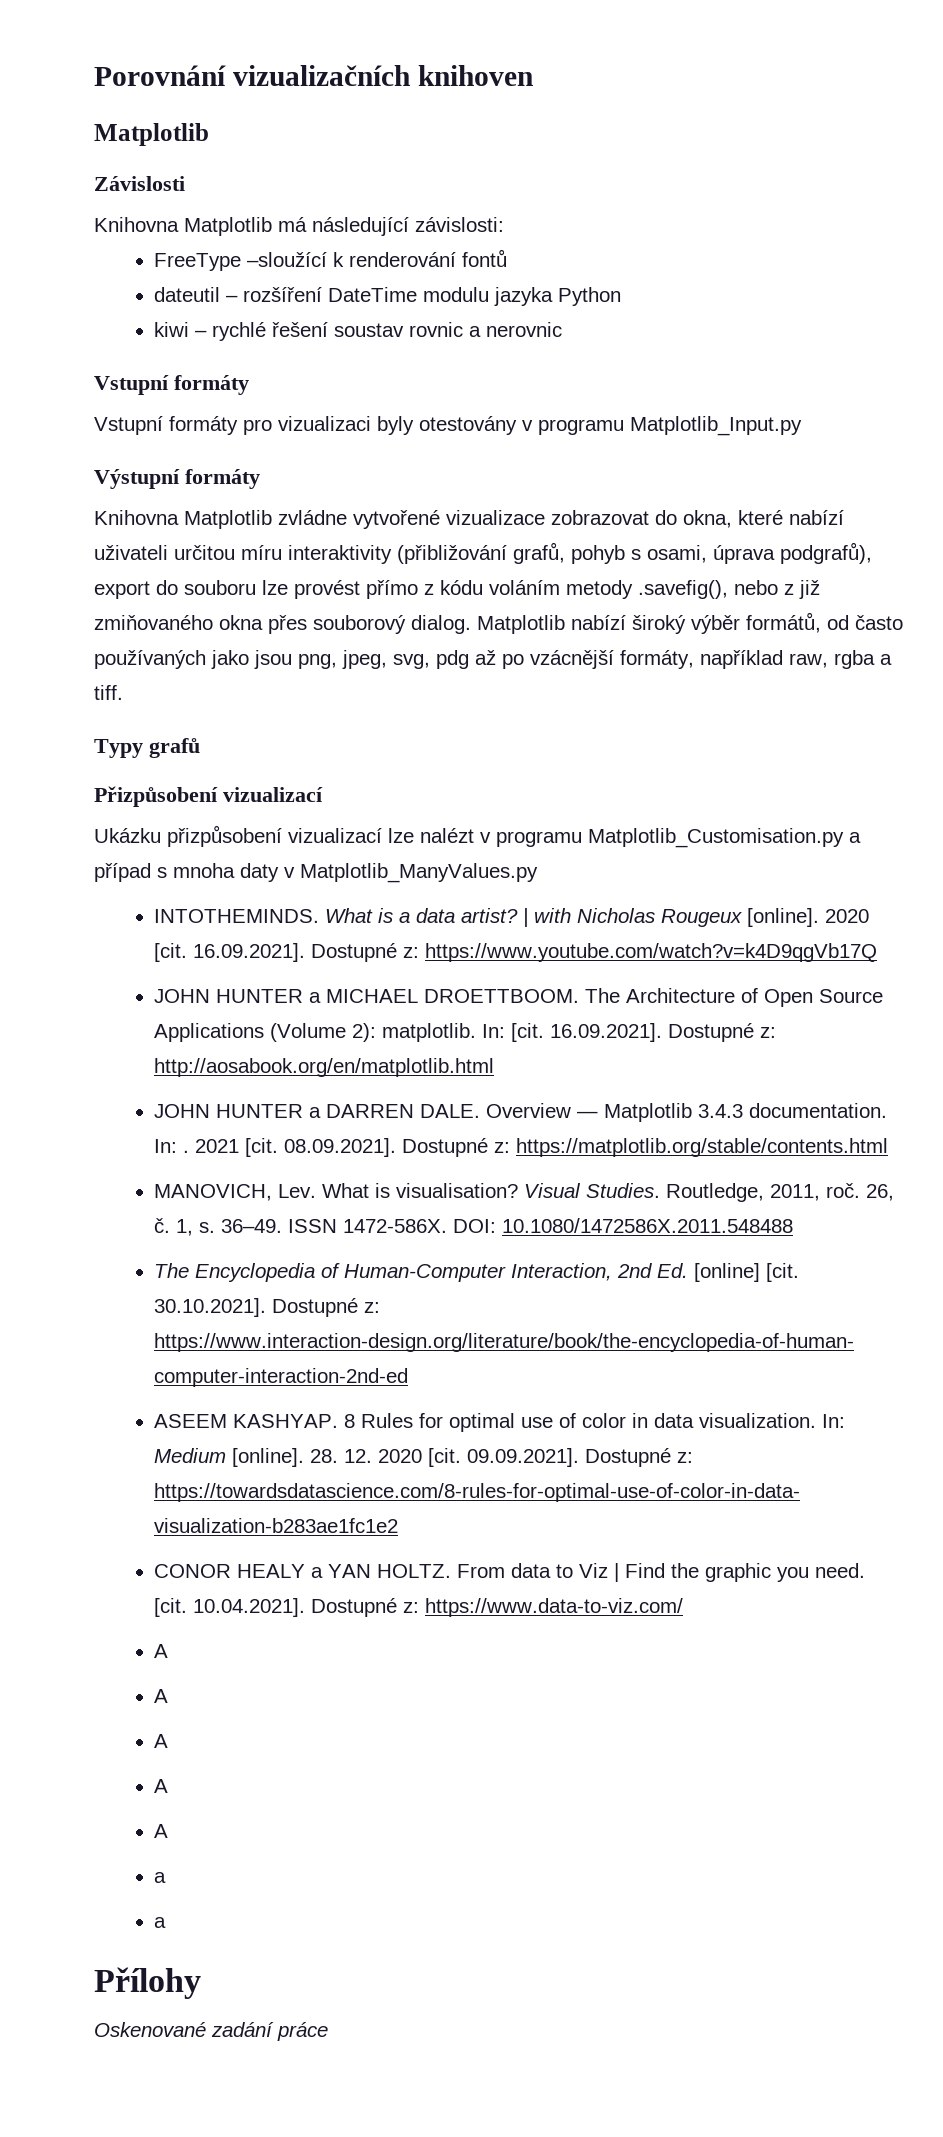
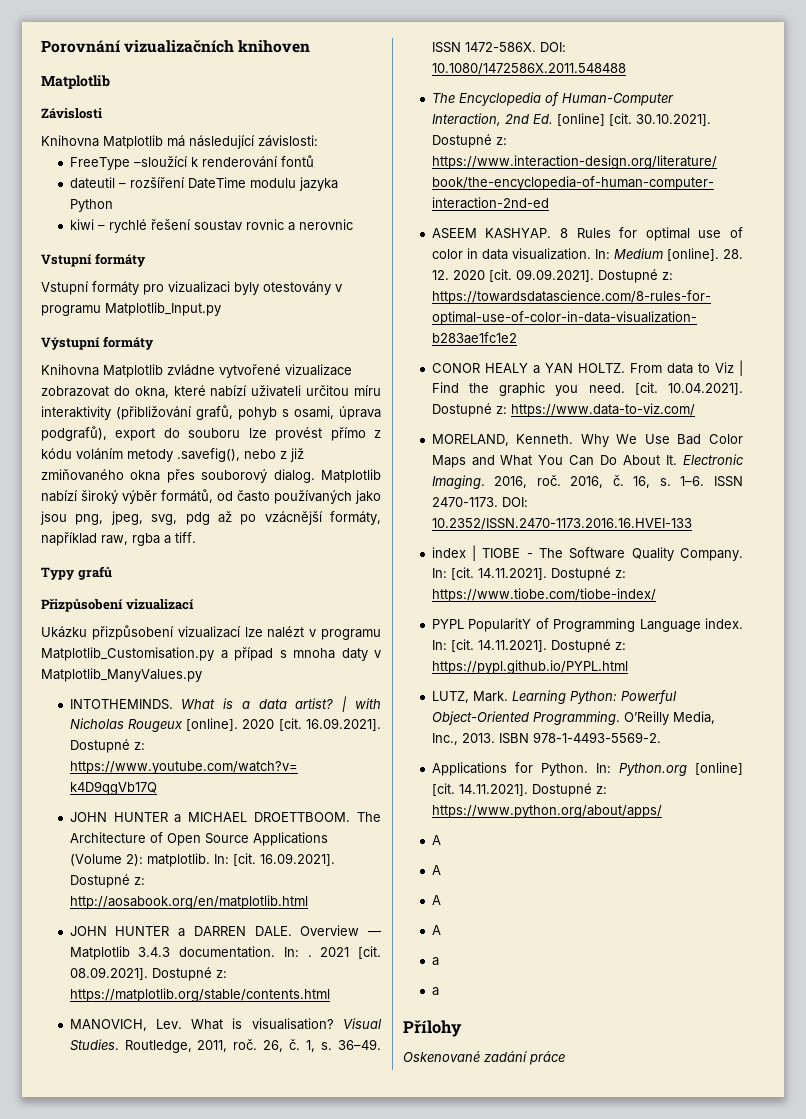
  [cit. 10.04.2021]. Dostupné z: https://www.data-to-viz.com/
- A
+ MORELAND, Kenneth. Why We Use Bad Color Maps and What You Can Do About It. Electronic Imaging. 2016, roč. 2016, č. 16, s. 1–6. ISSN 2470-1173. DOI: 10.2352/ISSN.2470-1173.2016.16.HVEI-133
+ index | TIOBE - The Software Quality Company. In: [cit. 14.11.2021]. Dostupné z: https://www.tiobe.com/tiobe-index/
+ PYPL PopularitY of Programming Language index. In: [cit. 14.11.2021]. Dostupné z: https://pypl.github.io/PYPL.html
+ LUTZ, Mark. Learning Python: Powerful Object-Oriented Programming. O’Reilly Media, Inc., 2013. ISBN 978-1-4493-5569-2.
+ Applications for Python. In: Python.org [online] [cit. 14.11.2021]. Dostupné z: https://www.python.org/about/apps/

